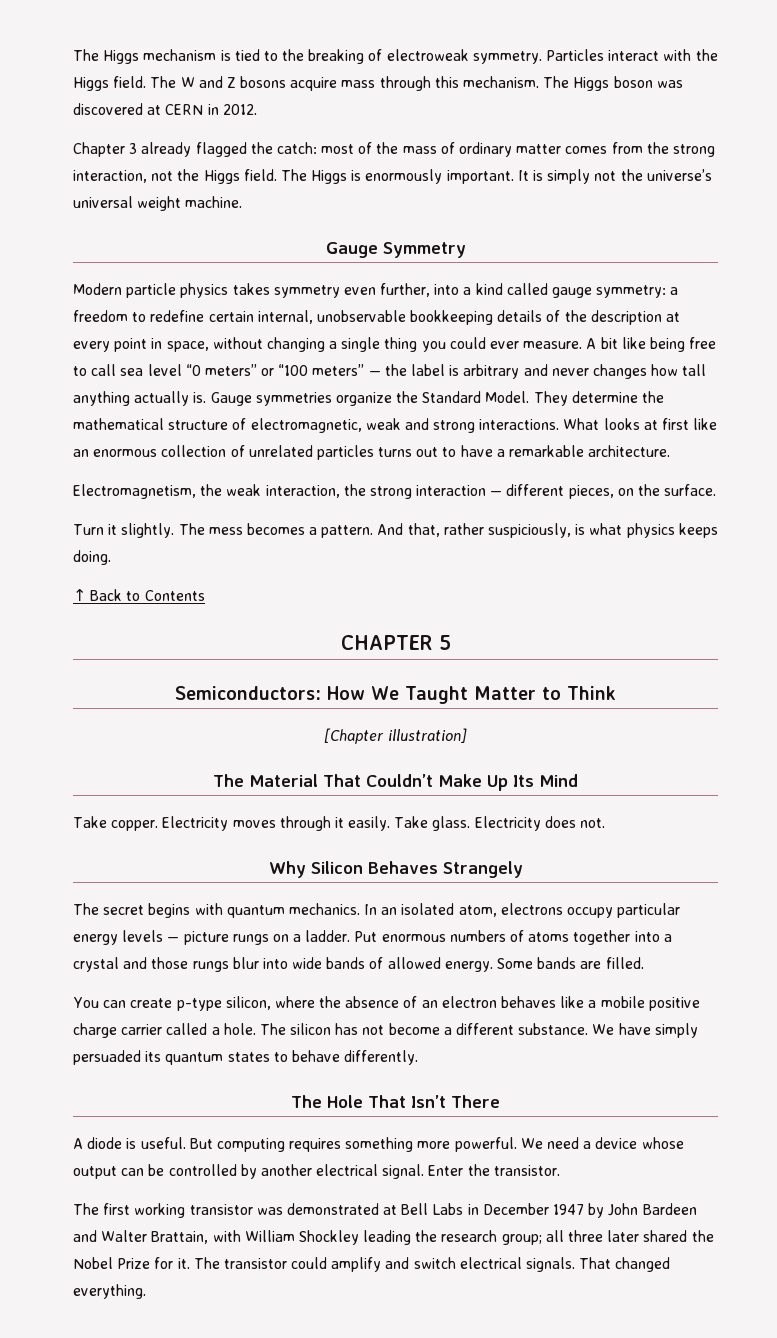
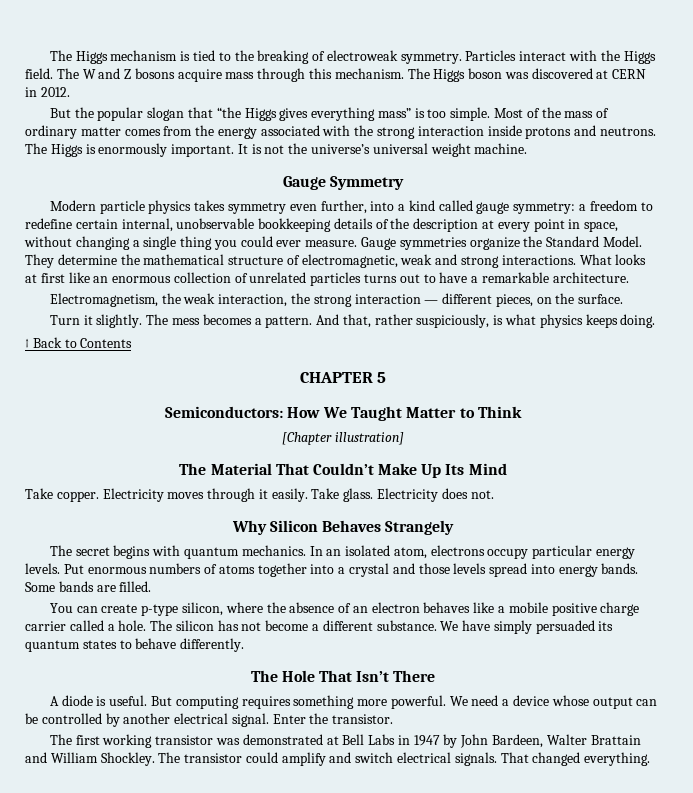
- Chapter 3 already flagged the catch: most of the mass of ordinary matter comes from the strong interaction, not the Higgs field.
+ But the popular slogan that “the Higgs gives everything mass” is too simple. Most of the mass of ordinary matter comes from the energy associated with the strong interaction inside protons and neutrons.
- It is simply not the universe’s universal weight machine.
+ It is not the universe’s universal weight machine.
- A bit like being free to call sea level “0 meters” or “100 meters” — the label is arbitrary and never changes how tall anything actually is.
- In an isolated atom, electrons occupy particular energy levels — picture rungs on a ladder.
+ In an isolated atom, electrons occupy particular energy levels.
- Put enormous numbers of atoms together into a crystal and those rungs blur into wide bands of allowed energy.
+ Put enormous numbers of atoms together into a crystal and those levels spread into energy bands.
- The first working transistor was demonstrated at Bell Labs in December 1947 by John Bardeen and Walter Brattain, with William Shockley leading the research group; all three later shared the Nobel Prize for it.
+ The first working transistor was demonstrated at Bell Labs in 1947 by John Bardeen, Walter Brattain and William Shockley.

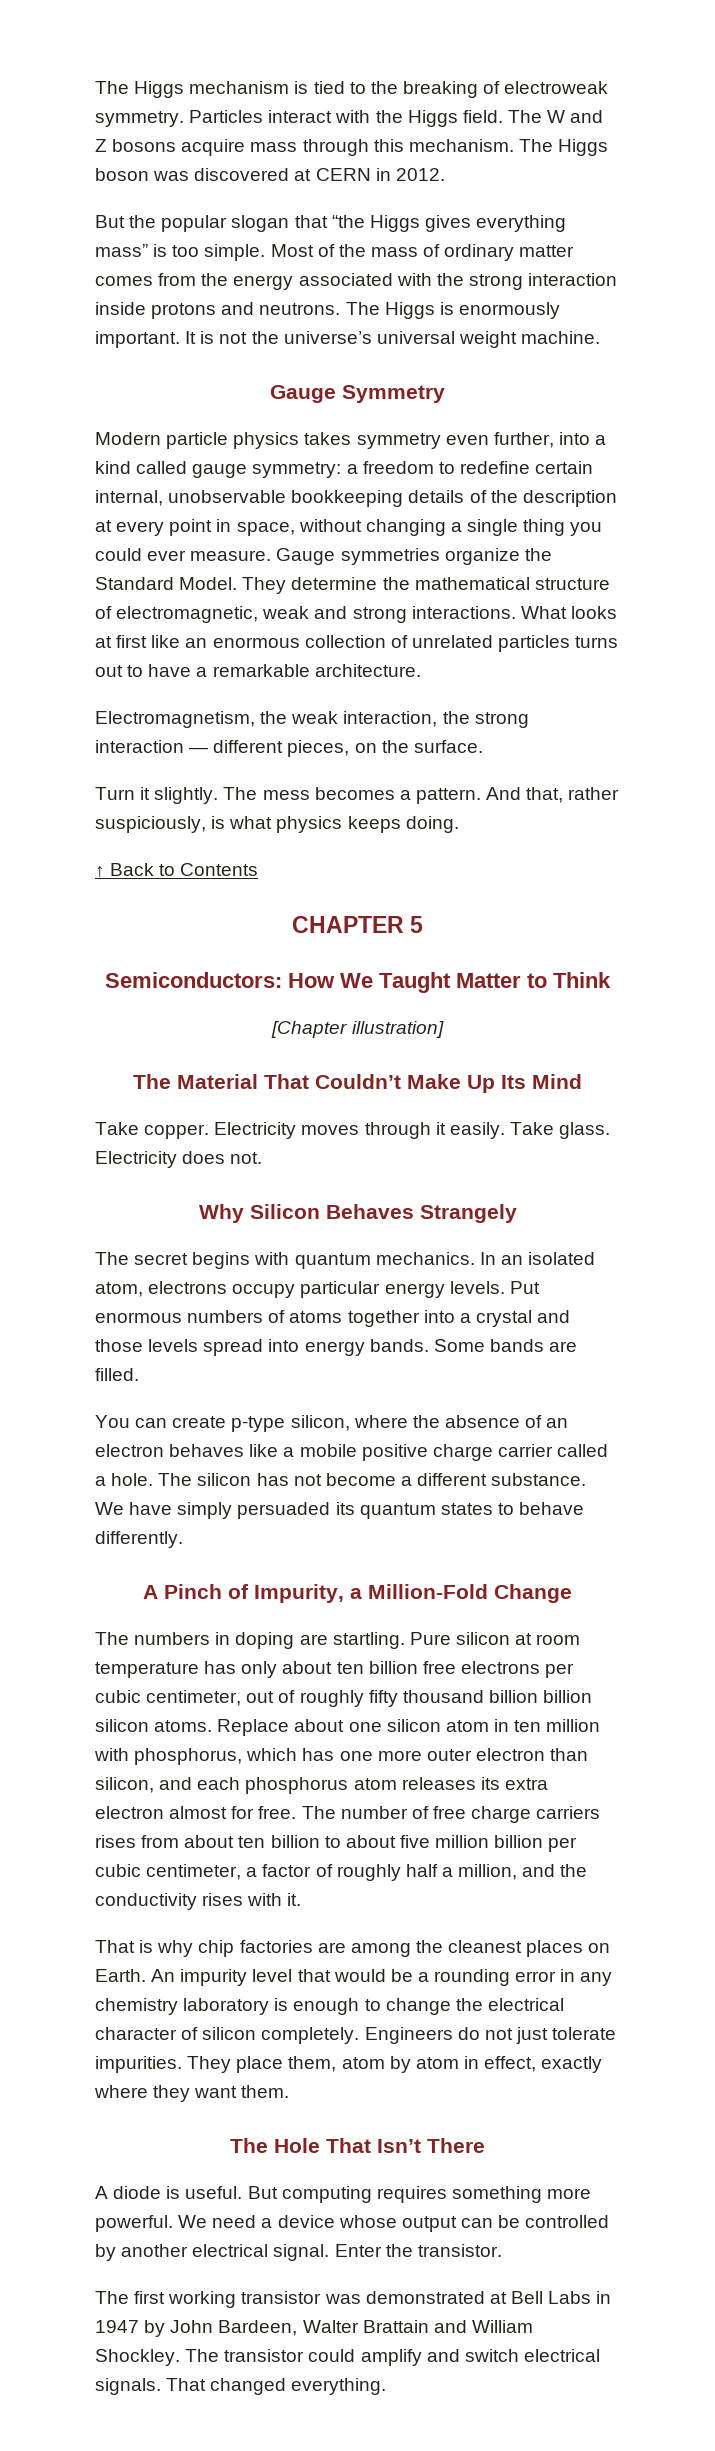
+ A Pinch of Impurity, a Million-Fold Change
+ The numbers in doping are startling. Pure silicon at room temperature has only about ten billion free electrons per cubic centimeter, out of roughly fifty thousand billion billion silicon atoms. Replace about one silicon atom in ten million with phosphorus, which has one more outer electron than silicon, and each phosphorus atom releases its extra electron almost for free. The number of free charge carriers rises from about ten billion to about five million billion per cubic centimeter, a factor of roughly half a million, and the conductivity rises with it.
+ That is why chip factories are among the cleanest places on Earth. An impurity level that would be a rounding error in any chemistry laboratory is enough to change the electrical character of silicon completely. Engineers do not just tolerate impurities. They place them, atom by atom in effect, exactly where they want them.

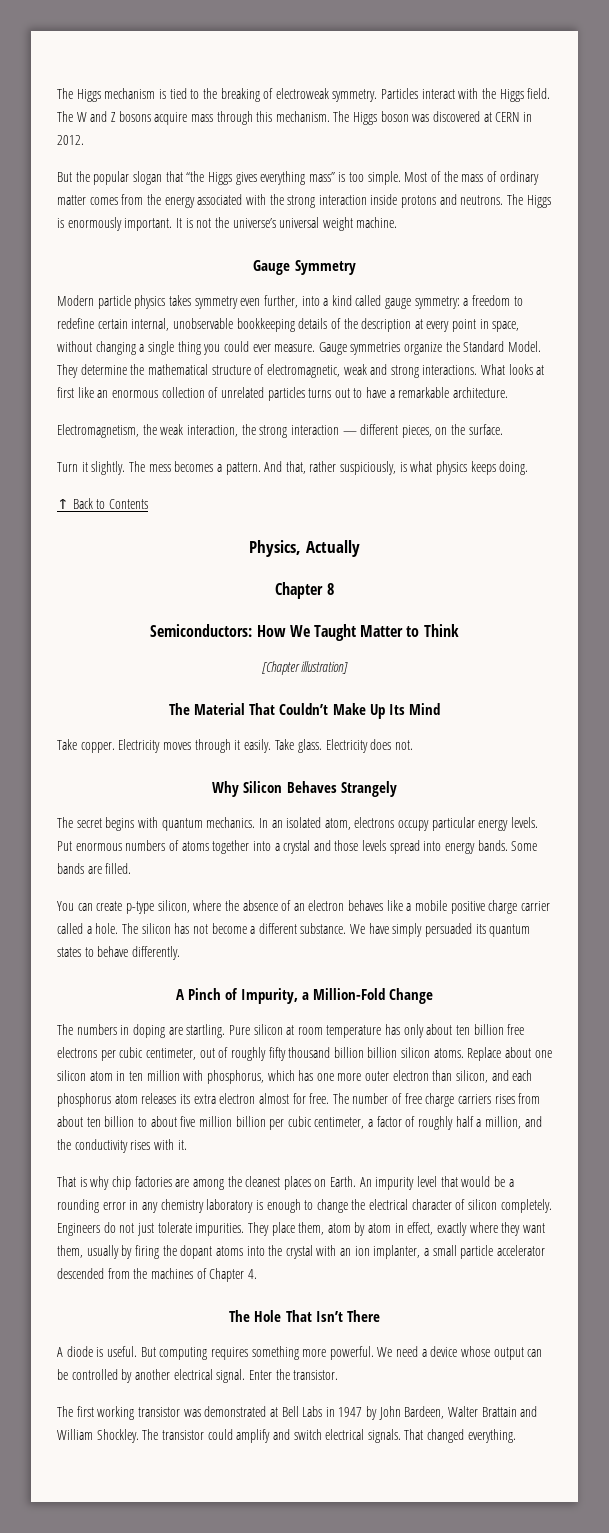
- CHAPTER 5
+ Physics, Actually
+ Chapter 8
- They place them, atom by atom in effect, exactly where they want them.
+ They place them, atom by atom in effect, exactly where they want them, usually by firing the dopant atoms into the crystal with an ion implanter, a small particle accelerator descended from the machines of Chapter 4.

